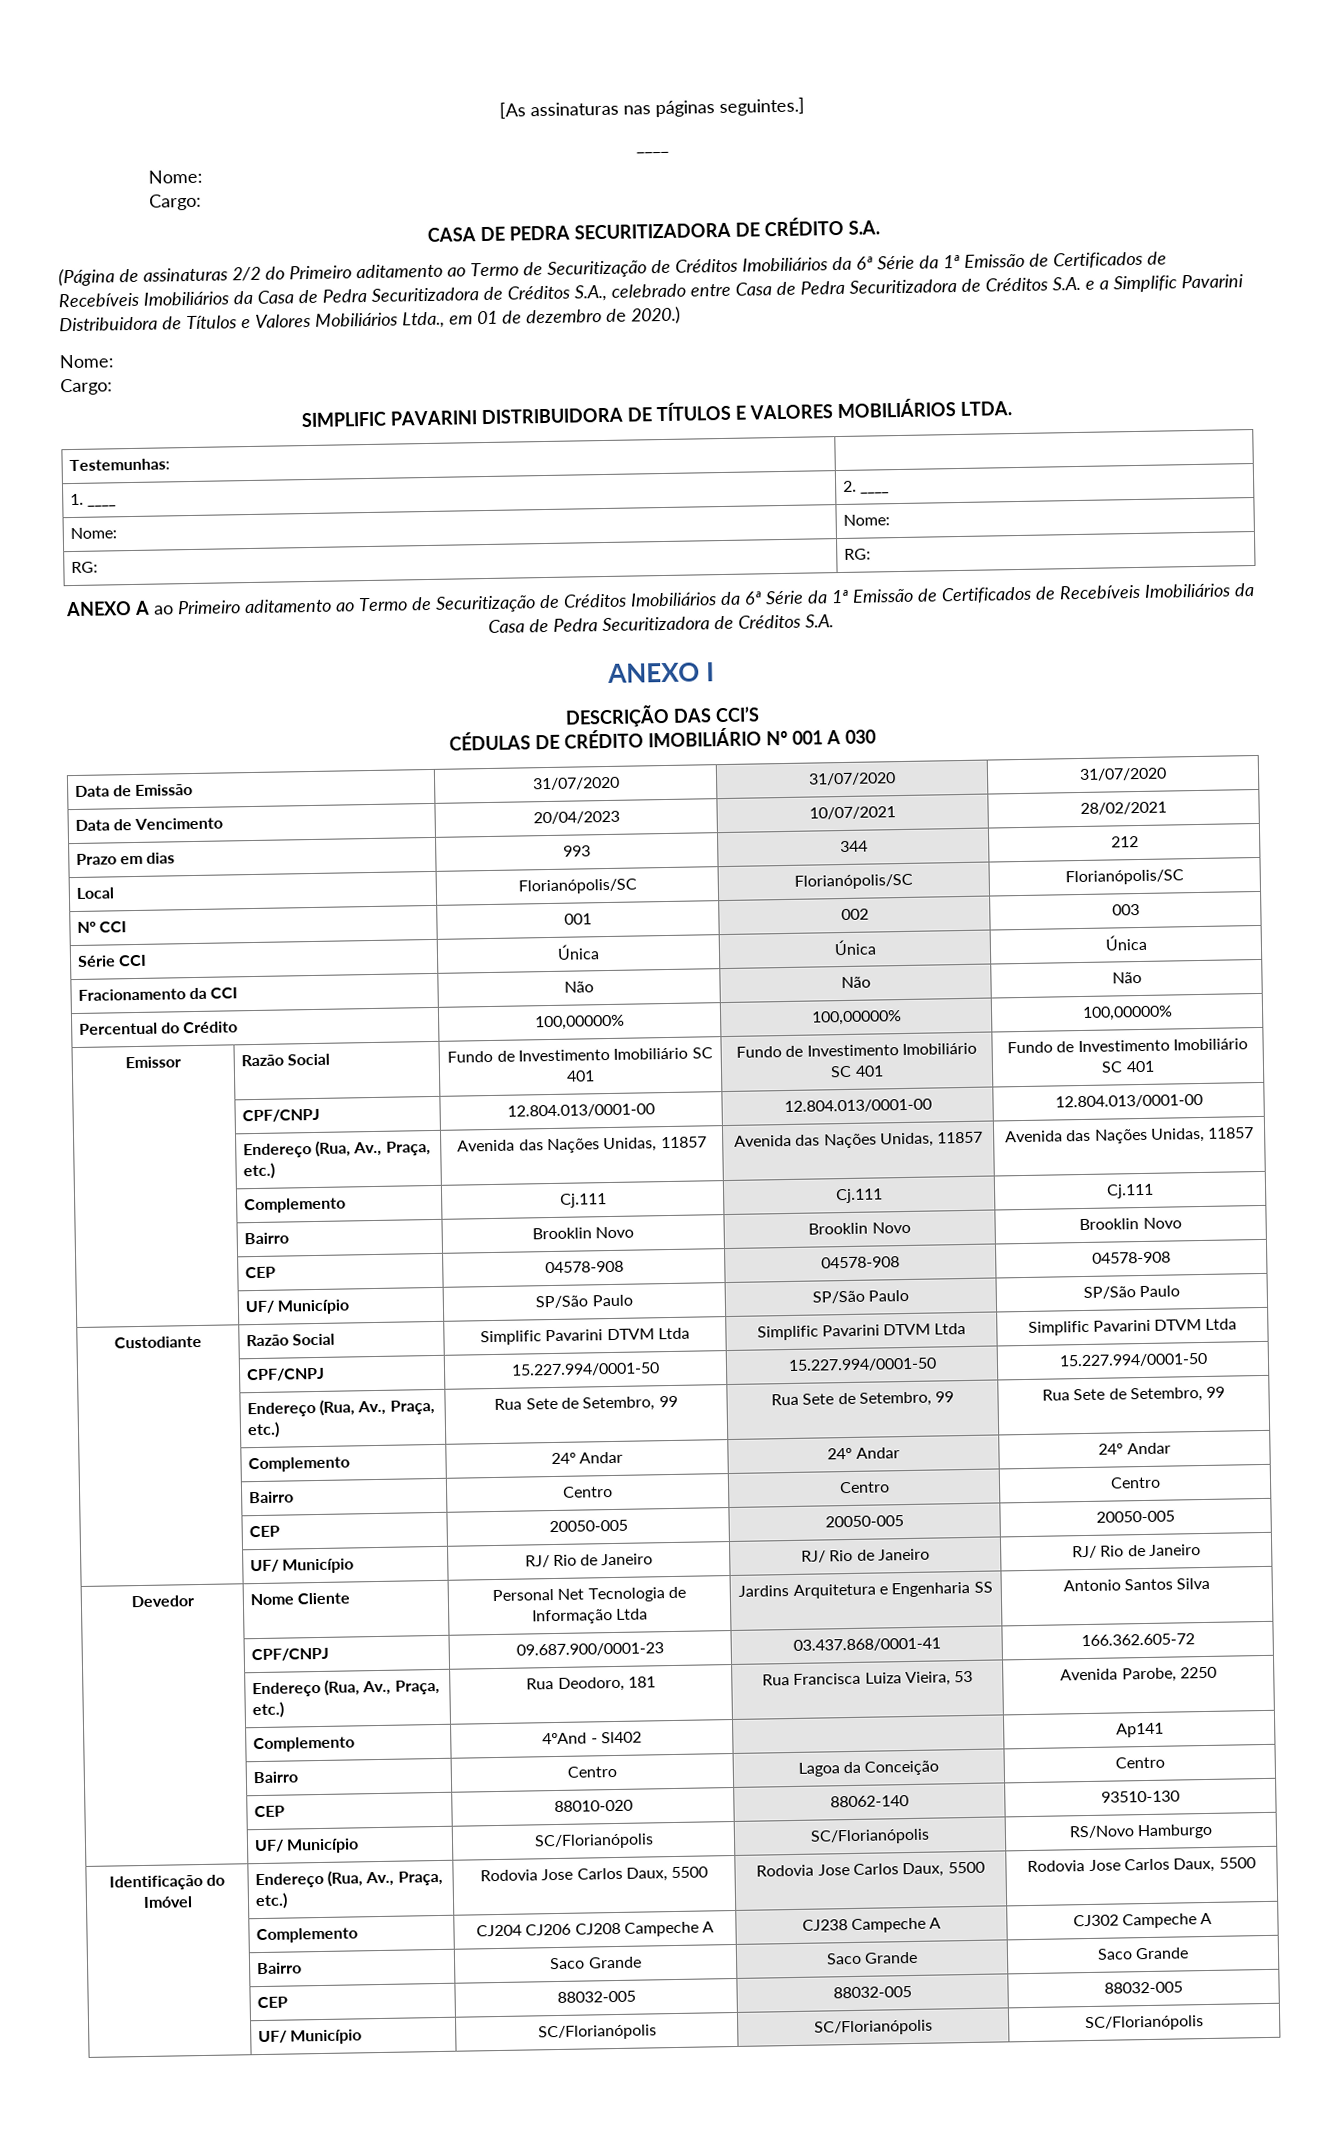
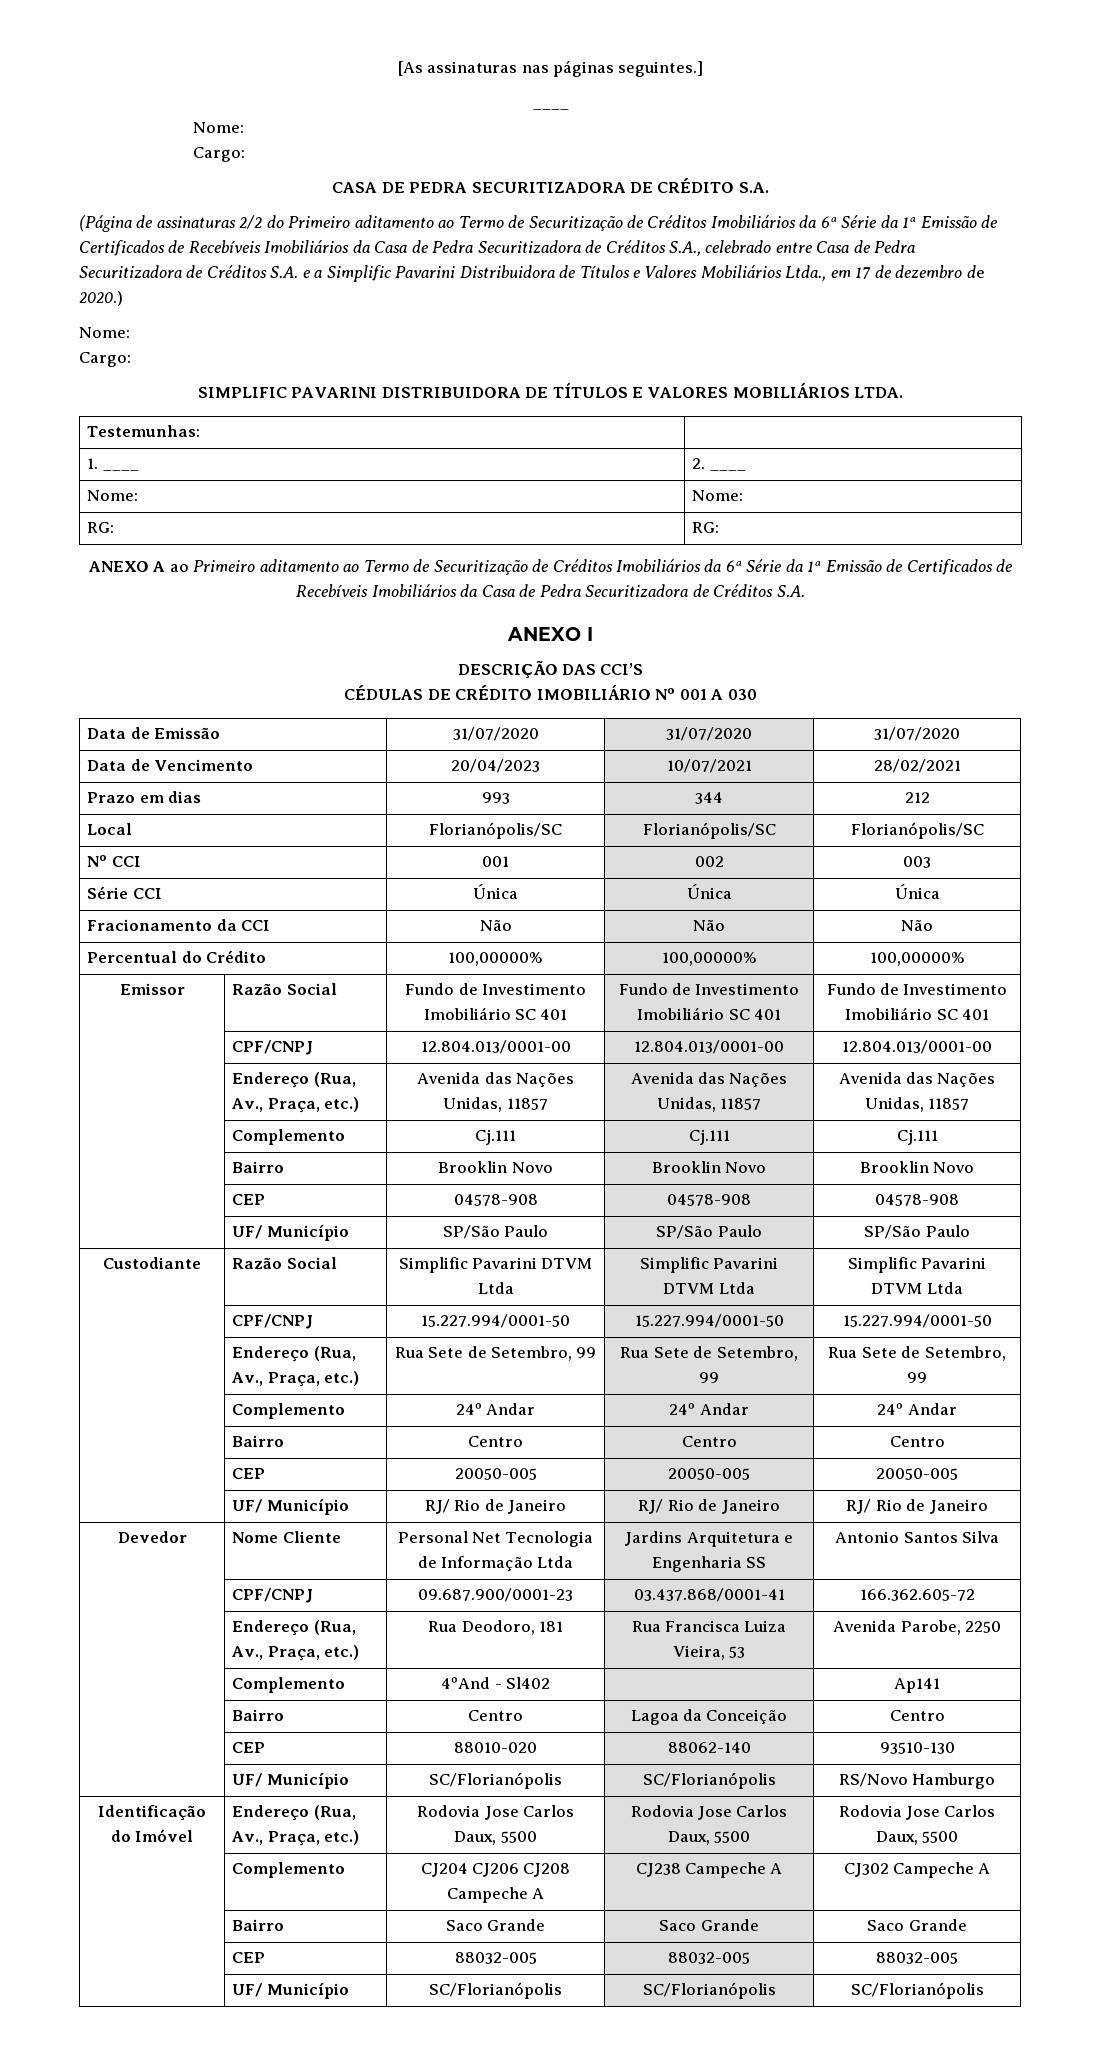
- (Página de assinaturas 2/2 do Primeiro aditamento ao Termo de Securitização de Créditos Imobiliários da 6ª Série da 1ª Emissão de Certificados de Recebíveis Imobiliários da Casa de Pedra Securitizadora de Créditos S.A., celebrado entre Casa de Pedra Securitizadora de Créditos S.A. e a Simplific Pavarini Distribuidora de Títulos e Valores Mobiliários Ltda., em 01 de dezembro de 2020.)
+ (Página de assinaturas 2/2 do Primeiro aditamento ao Termo de Securitização de Créditos Imobiliários da 6ª Série da 1ª Emissão de Certificados de Recebíveis Imobiliários da Casa de Pedra Securitizadora de Créditos S.A., celebrado entre Casa de Pedra Securitizadora de Créditos S.A. e a Simplific Pavarini Distribuidora de Títulos e Valores Mobiliários Ltda., em 17 de dezembro de 2020.)

